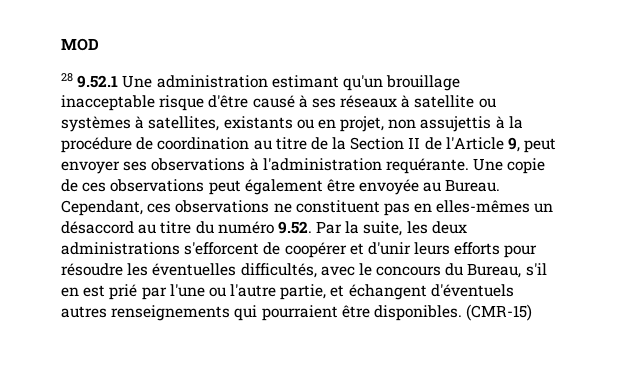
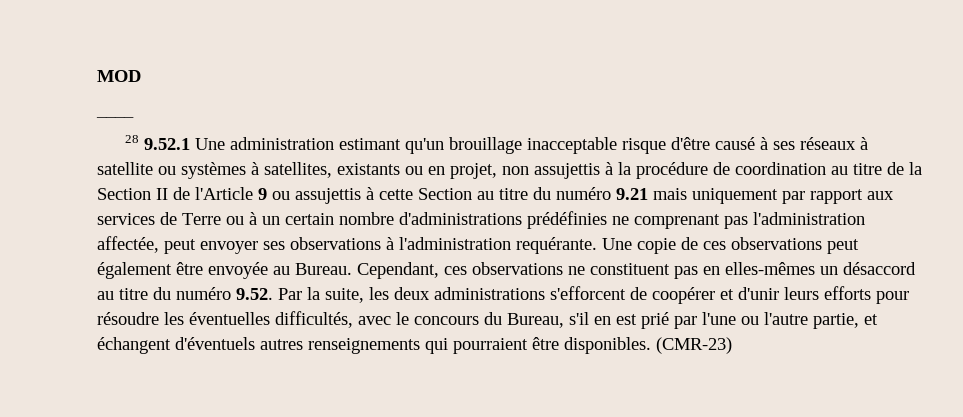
+ ____
- 28 9.52.1 Une administration estimant qu'un brouillage inacceptable risque d'être causé à ses réseaux à satellite ou systèmes à satellites, existants ou en projet, non assujettis à la procédure de coordination au titre de la Section II de l'Article 9, peut envoyer ses observations à l'administration requérante.
+ 28 9.52.1 Une administration estimant qu'un brouillage inacceptable risque d'être causé à ses réseaux à satellite ou systèmes à satellites, existants ou en projet, non assujettis à la procédure de coordination au titre de la Section II de l'Article 9 ou assujettis à cette Section au titre du numéro 9.21 mais uniquement par rapport aux services de Terre ou à un certain nombre d'administrations prédéfinies ne comprenant pas l'administration affectée, peut envoyer ses observations à l'administration requérante.
- (CMR-15)
+ (CMR-23)

